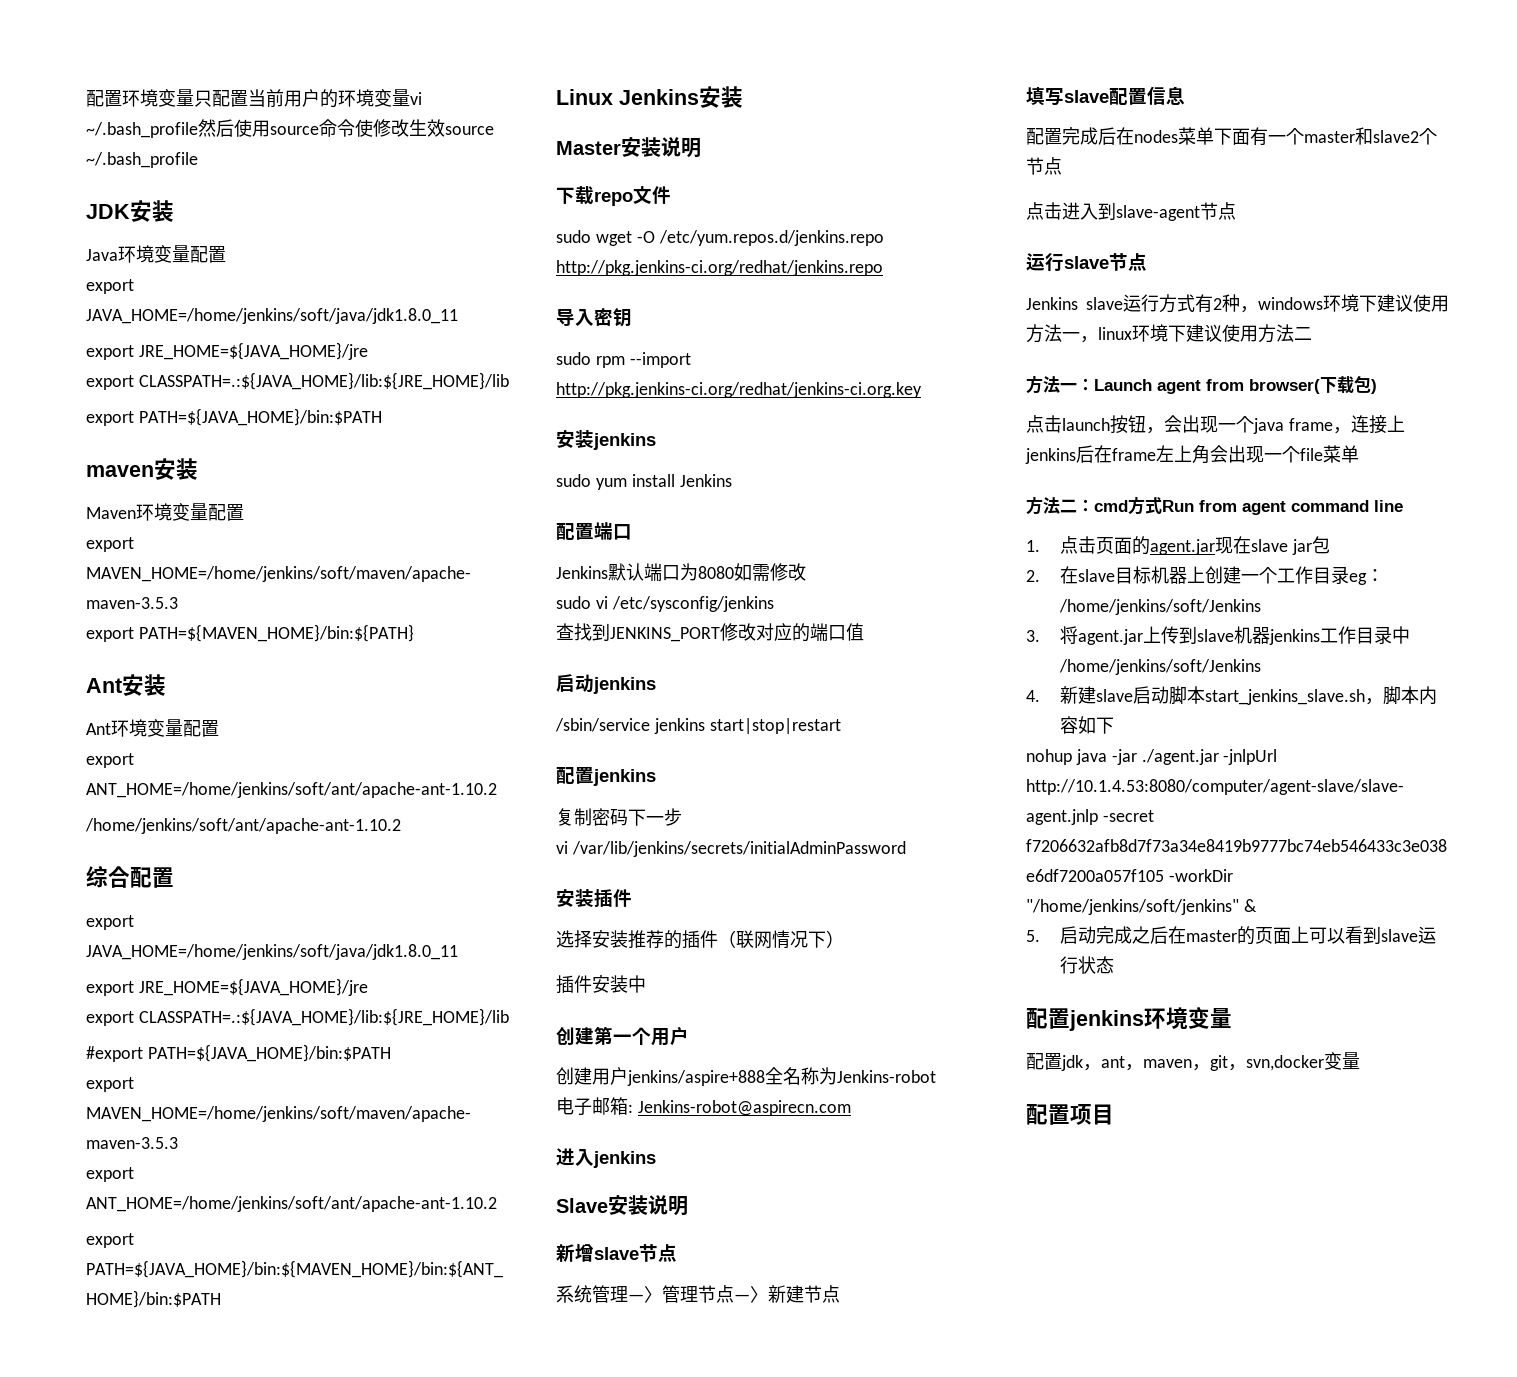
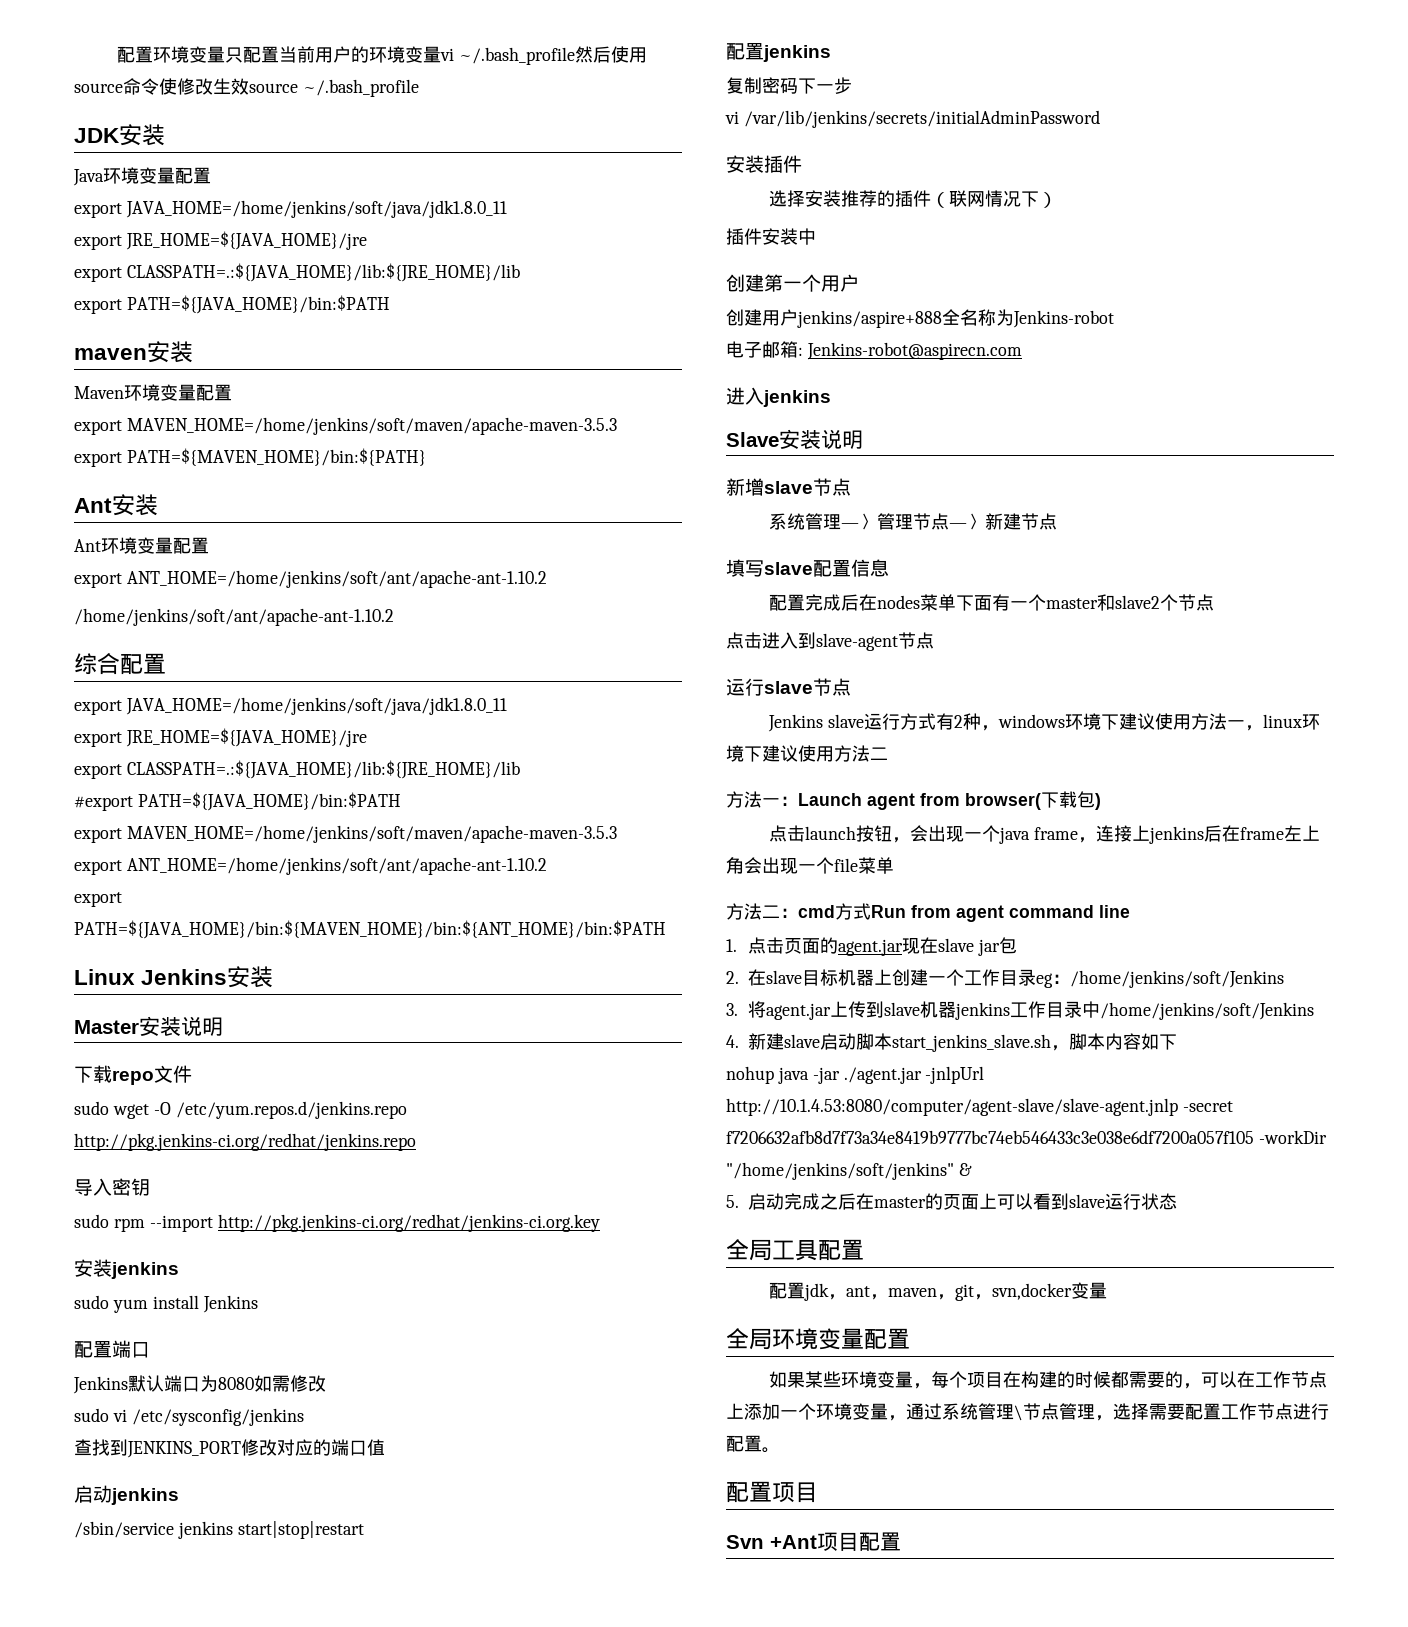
- 配置jenkins环境变量
+ 全局工具配置
+ 全局环境变量配置
+ 如果某些环境变量，每个项目在构建的时候都需要的，可以在工作节点上添加一个环境变量，通过系统管理\节点管理，选择需要配置工作节点进行配置。
  配置项目
+ Svn +Ant项目配置

